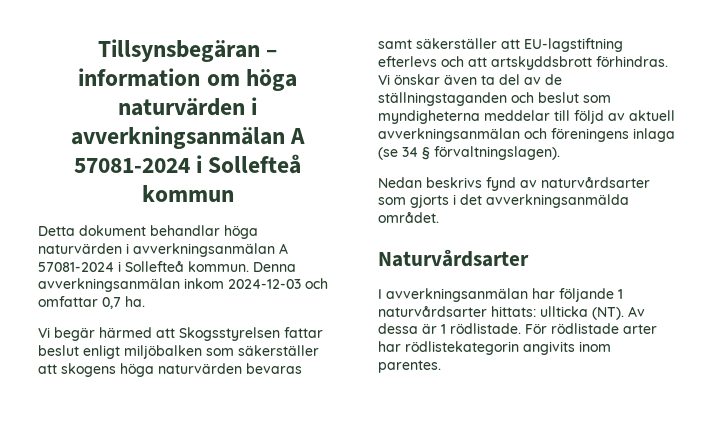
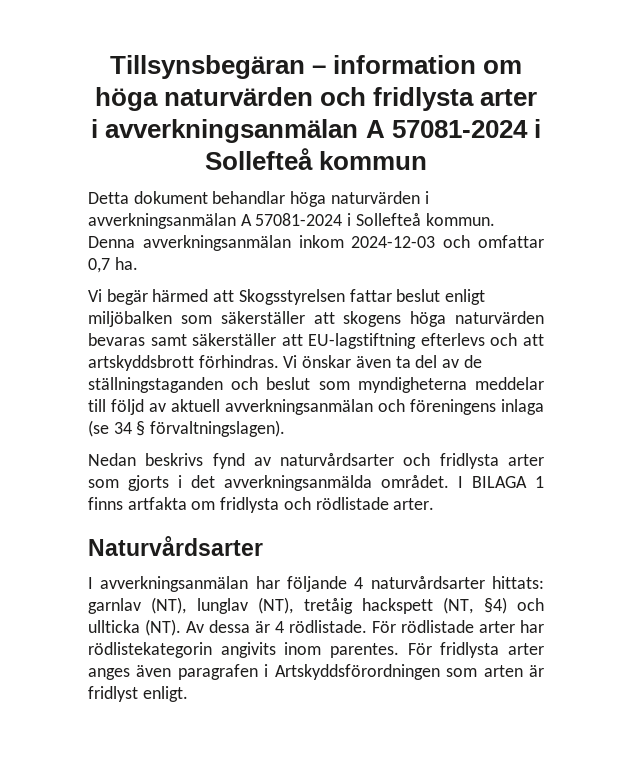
- Tillsynsbegäran – information om höga naturvärden i avverkningsanmälan A 57081-2024 i Sollefteå kommun
+ Tillsynsbegäran – information om höga naturvärden och fridlysta arter i avverkningsanmälan A 57081-2024 i Sollefteå kommun
- Nedan beskrivs fynd av naturvårdsarter som gjorts i det avverkningsanmälda området.
+ Nedan beskrivs fynd av naturvårdsarter och fridlysta arter som gjorts i det avverkningsanmälda området. I BILAGA 1 finns artfakta om fridlysta och rödlistade arter.
- I avverkningsanmälan har följande 1 naturvårdsarter hittats: ullticka (NT). Av dessa är 1 rödlistade.
+ I avverkningsanmälan har följande 4 naturvårdsarter hittats: garnlav (NT), lunglav (NT), tretåig hackspett (NT, §4) och ullticka (NT). Av dessa är 4 rödlistade.
+ För fridlysta arter anges även paragrafen i Artskyddsförordningen som arten är fridlyst enligt.

